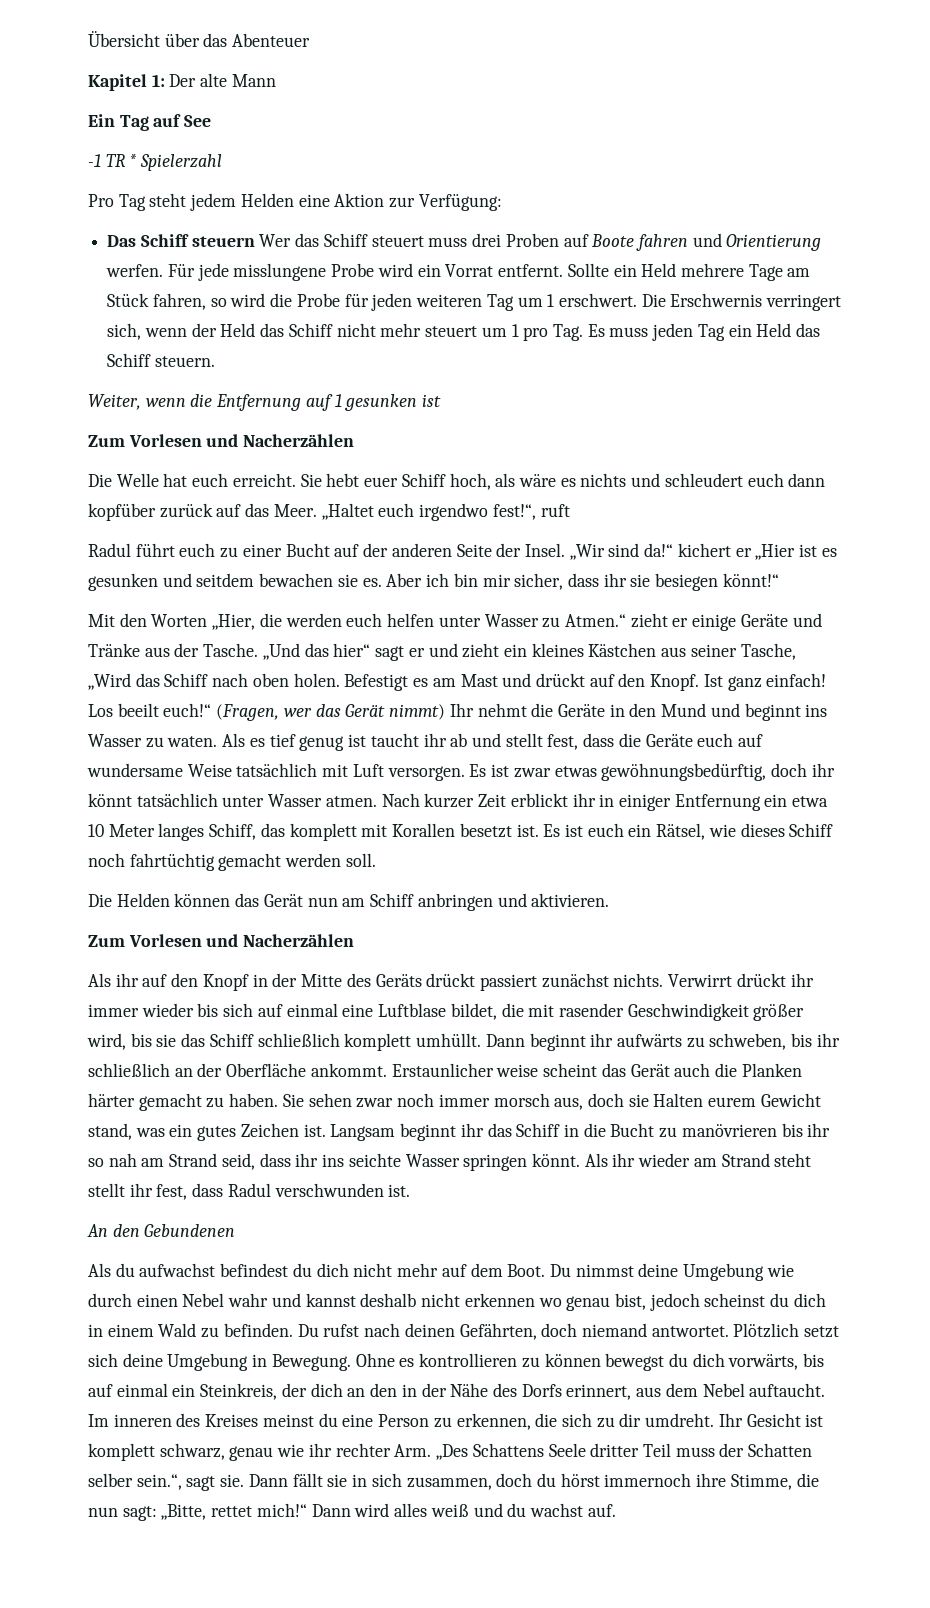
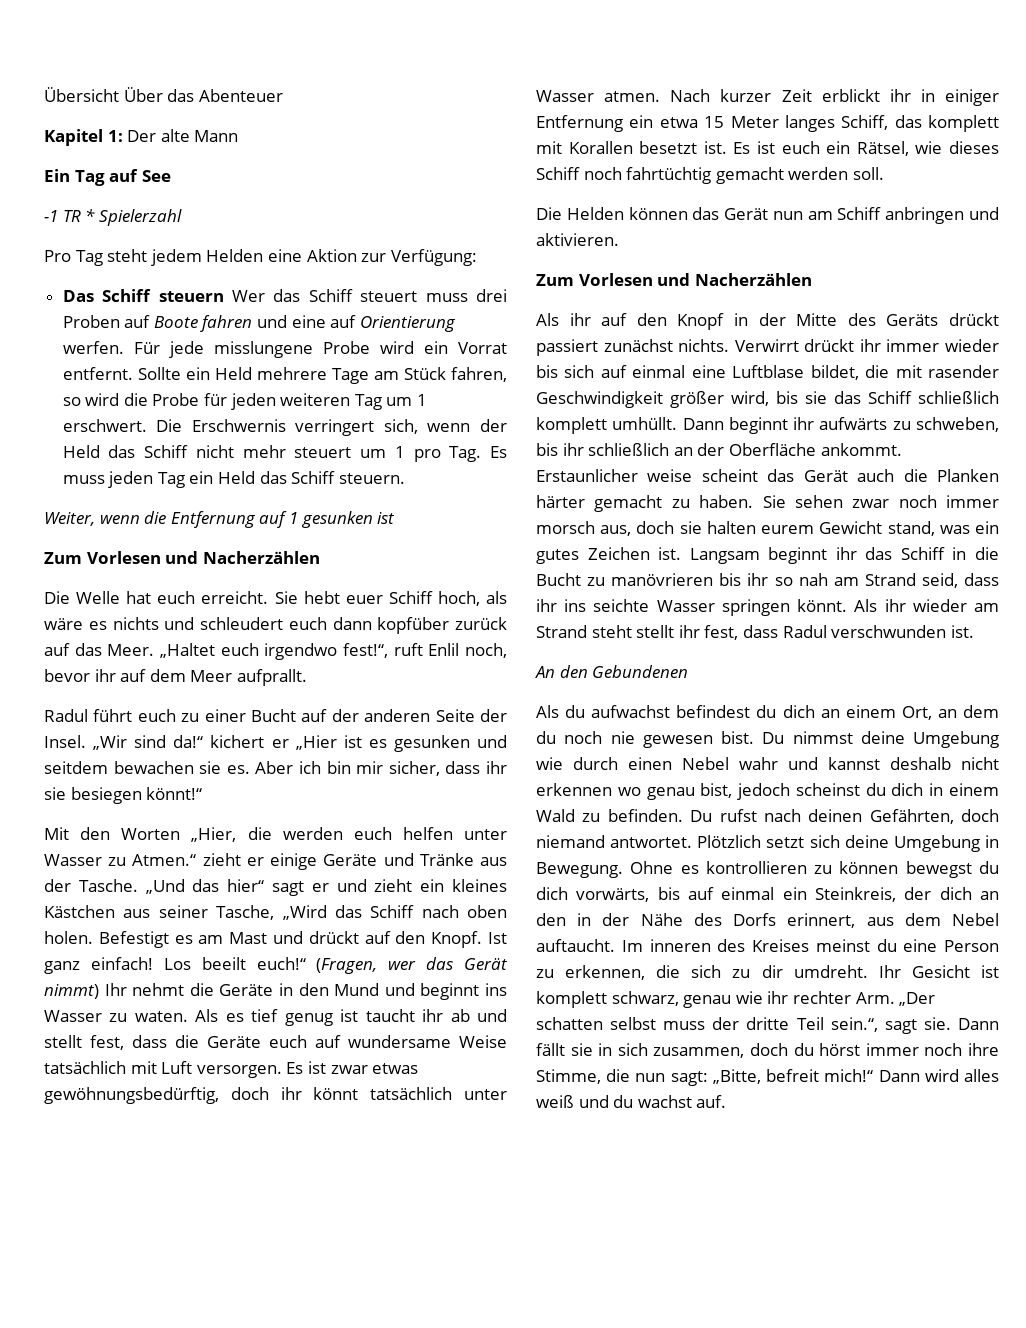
- Übersicht über das Abenteuer
+ Übersicht Über das Abenteuer
- Das Schiff steuern Wer das Schiff steuert muss drei Proben auf Boote fahren und Orientierung werfen.
+ Das Schiff steuern Wer das Schiff steuert muss drei Proben auf Boote fahren und eine auf Orientierung werfen.
- „Haltet euch irgendwo fest!“, ruft
+ „Haltet euch irgendwo fest!“, ruft Enlil noch, bevor ihr auf dem Meer aufprallt.
- Nach kurzer Zeit erblickt ihr in einiger Entfernung ein etwa 10 Meter langes Schiff, das komplett mit Korallen besetzt ist.
+ Nach kurzer Zeit erblickt ihr in einiger Entfernung ein etwa 15 Meter langes Schiff, das komplett mit Korallen besetzt ist.
- Sie sehen zwar noch immer morsch aus, doch sie Halten eurem Gewicht stand, was ein gutes Zeichen ist.
+ Sie sehen zwar noch immer morsch aus, doch sie halten eurem Gewicht stand, was ein gutes Zeichen ist.
- Als du aufwachst befindest du dich nicht mehr auf dem Boot.
+ Als du aufwachst befindest du dich an einem Ort, an dem du noch nie gewesen bist.
- Ihr Gesicht ist komplett schwarz, genau wie ihr rechter Arm. „Des Schattens Seele dritter Teil muss der Schatten selber sein.“, sagt sie.
+ Ihr Gesicht ist komplett schwarz, genau wie ihr rechter Arm. „Der schatten selbst muss der dritte Teil sein.“, sagt sie.
- Dann fällt sie in sich zusammen, doch du hörst immernoch ihre Stimme, die nun sagt: „Bitte, rettet mich!“ Dann wird alles weiß und du wachst auf.
+ Dann fällt sie in sich zusammen, doch du hörst immer noch ihre Stimme, die nun sagt: „Bitte, befreit mich!“ Dann wird alles weiß und du wachst auf.

